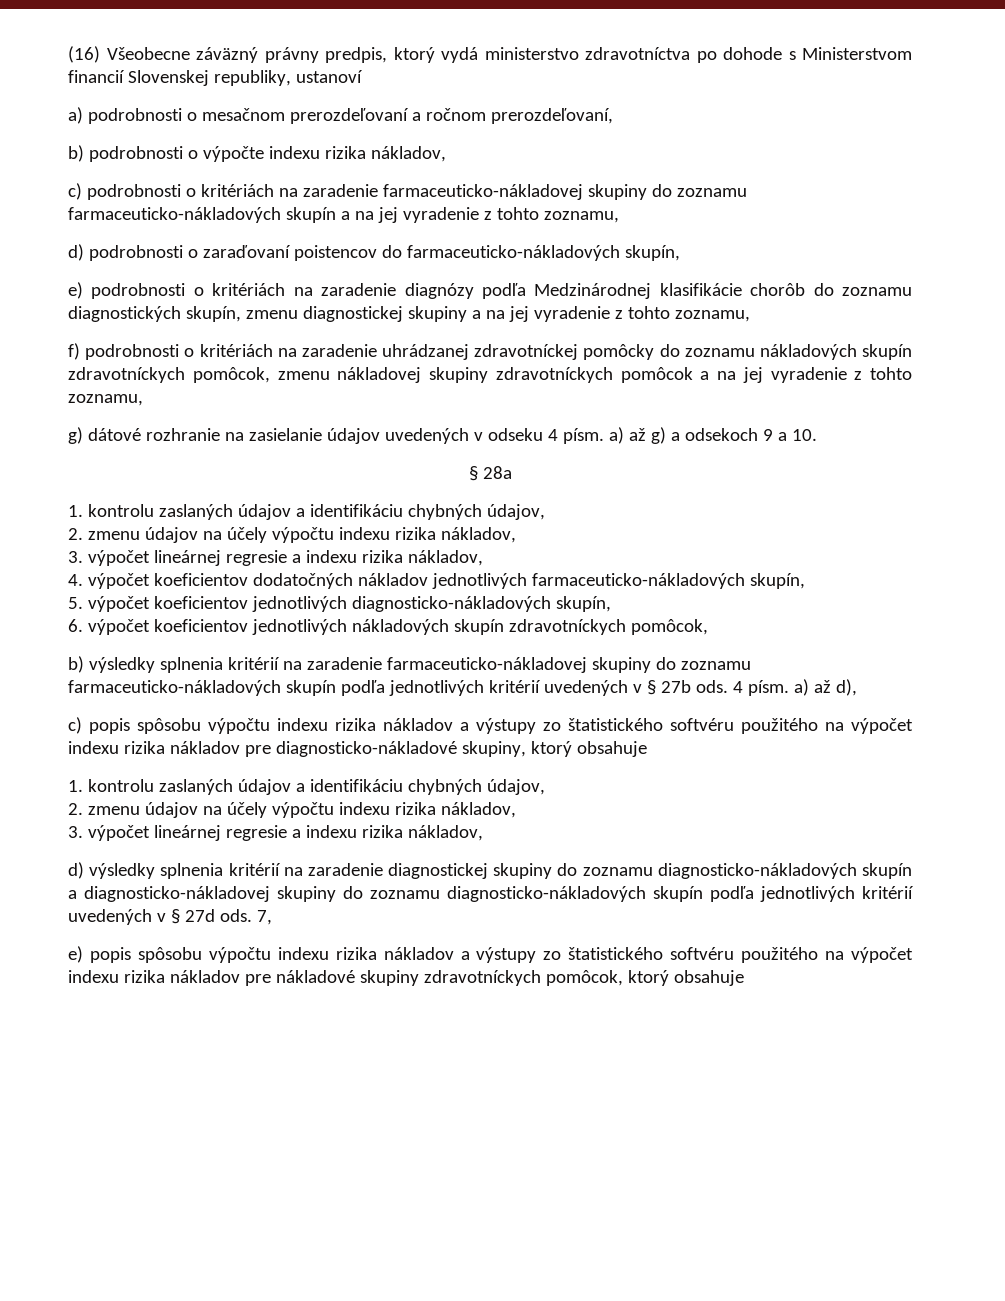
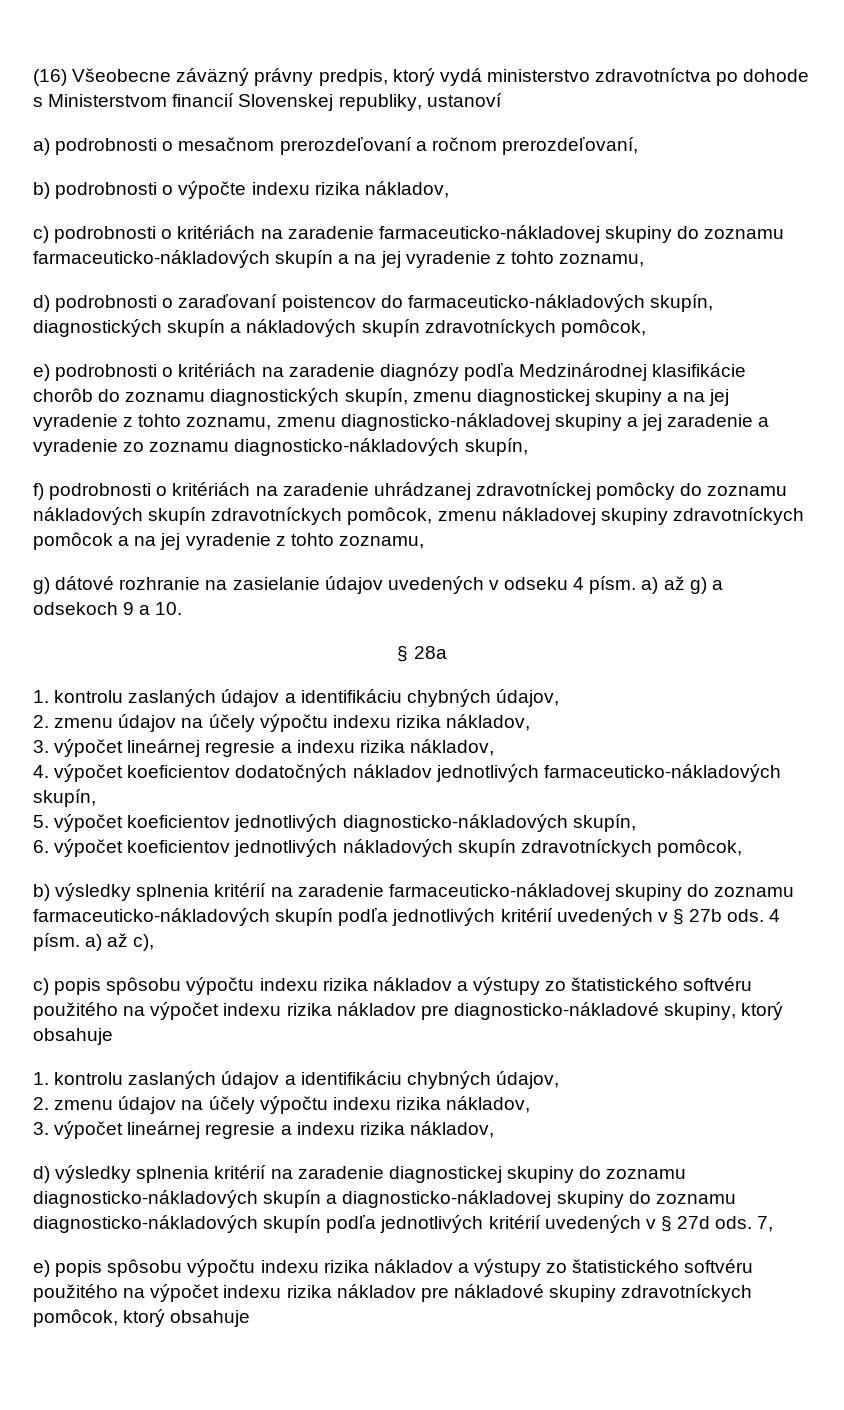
- d) podrobnosti o zaraďovaní poistencov do farmaceuticko-nákladových skupín,
+ d) podrobnosti o zaraďovaní poistencov do farmaceuticko-nákladových skupín, diagnostických skupín a nákladových skupín zdravotníckych pomôcok,
- e) podrobnosti o kritériách na zaradenie diagnózy podľa Medzinárodnej klasifikácie chorôb do zoznamu diagnostických skupín, zmenu diagnostickej skupiny a na jej vyradenie z tohto zoznamu,
+ e) podrobnosti o kritériách na zaradenie diagnózy podľa Medzinárodnej klasifikácie chorôb do zoznamu diagnostických skupín, zmenu diagnostickej skupiny a na jej vyradenie z tohto zoznamu, zmenu diagnosticko-nákladovej skupiny a jej zaradenie a vyradenie zo zoznamu diagnosticko-nákladových skupín,
- 4 písm. a) až d),
+ 4 písm. a) až c),

